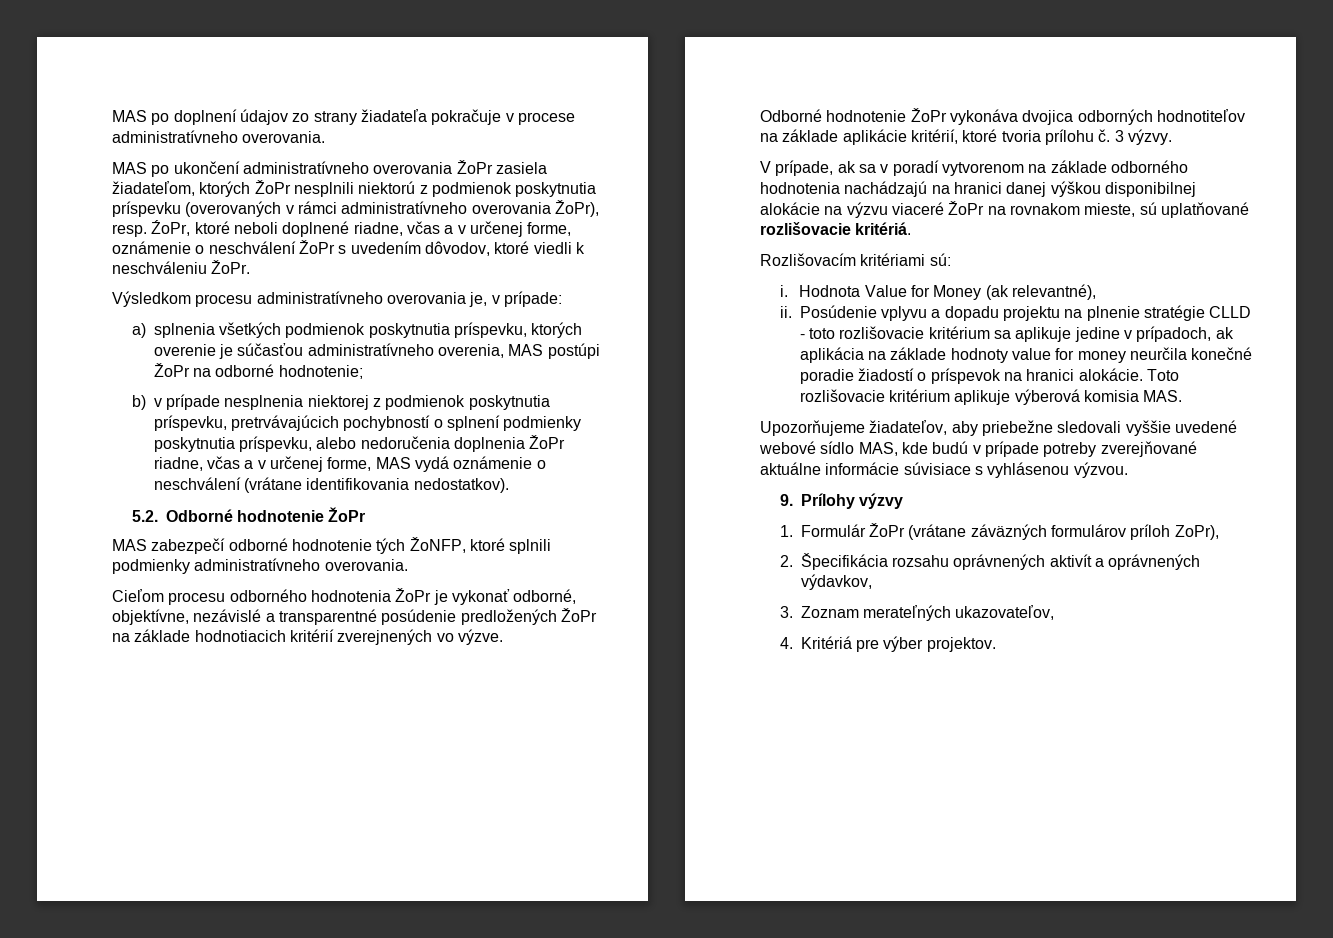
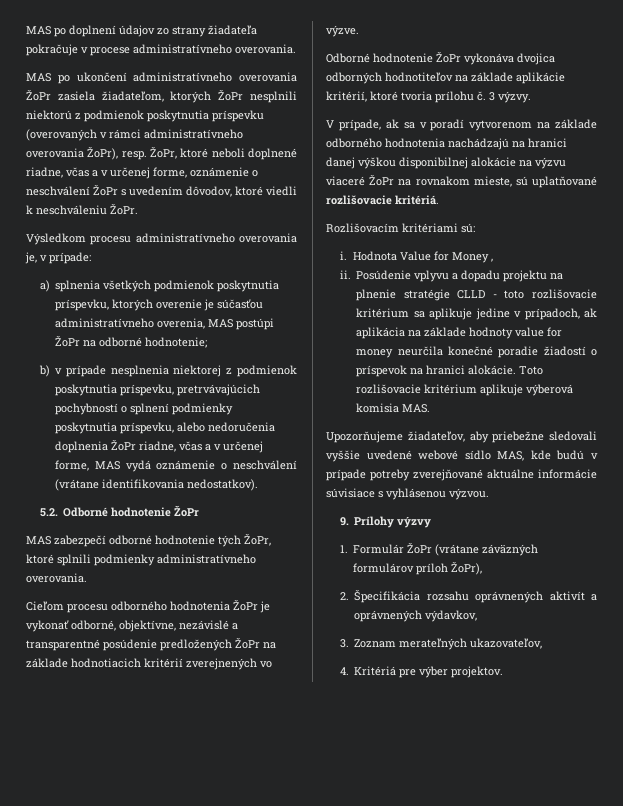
- MAS po ukončení administratívneho overovania ŽoPr zasiela žiadateľom, ktorých ŽoPr nesplnili niektorú z podmienok poskytnutia príspevku (overovaných v rámci administratívneho overovania ŽoPr), resp. ŹoPr, ktoré neboli doplnené riadne, včas a v určenej forme, oznámenie o neschválení ŽoPr s uvedením dôvodov, ktoré viedli k neschváleniu ŽoPr.
+ MAS po ukončení administratívneho overovania ŽoPr zasiela žiadateľom, ktorých ŽoPr nesplnili niektorú z podmienok poskytnutia príspevku (overovaných v rámci administratívneho overovania ŽoPr), resp. ŽoPr, ktoré neboli doplnené riadne, včas a v určenej forme, oznámenie o neschválení ŽoPr s uvedením dôvodov, ktoré viedli k neschváleniu ŽoPr.
- MAS zabezpečí odborné hodnotenie tých ŽoNFP, ktoré splnili podmienky administratívneho overovania.
+ MAS zabezpečí odborné hodnotenie tých ŽoPr, ktoré splnili podmienky administratívneho overovania.
- Hodnota Value for Money (ak relevantné),
+ Hodnota Value for Money ,
- 1. Formulár ŽoPr (vrátane záväzných formulárov príloh ZoPr),
+ 1. Formulár ŽoPr (vrátane záväzných formulárov príloh ŽoPr),

